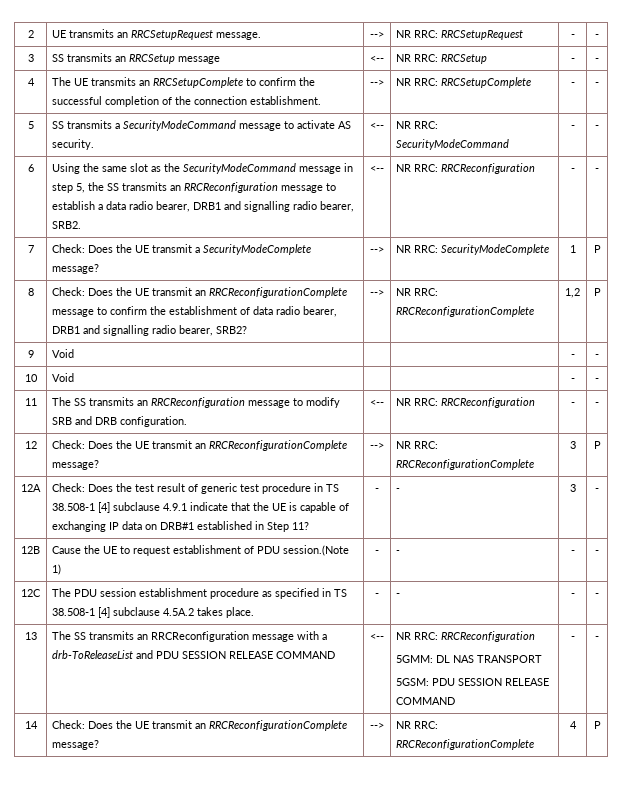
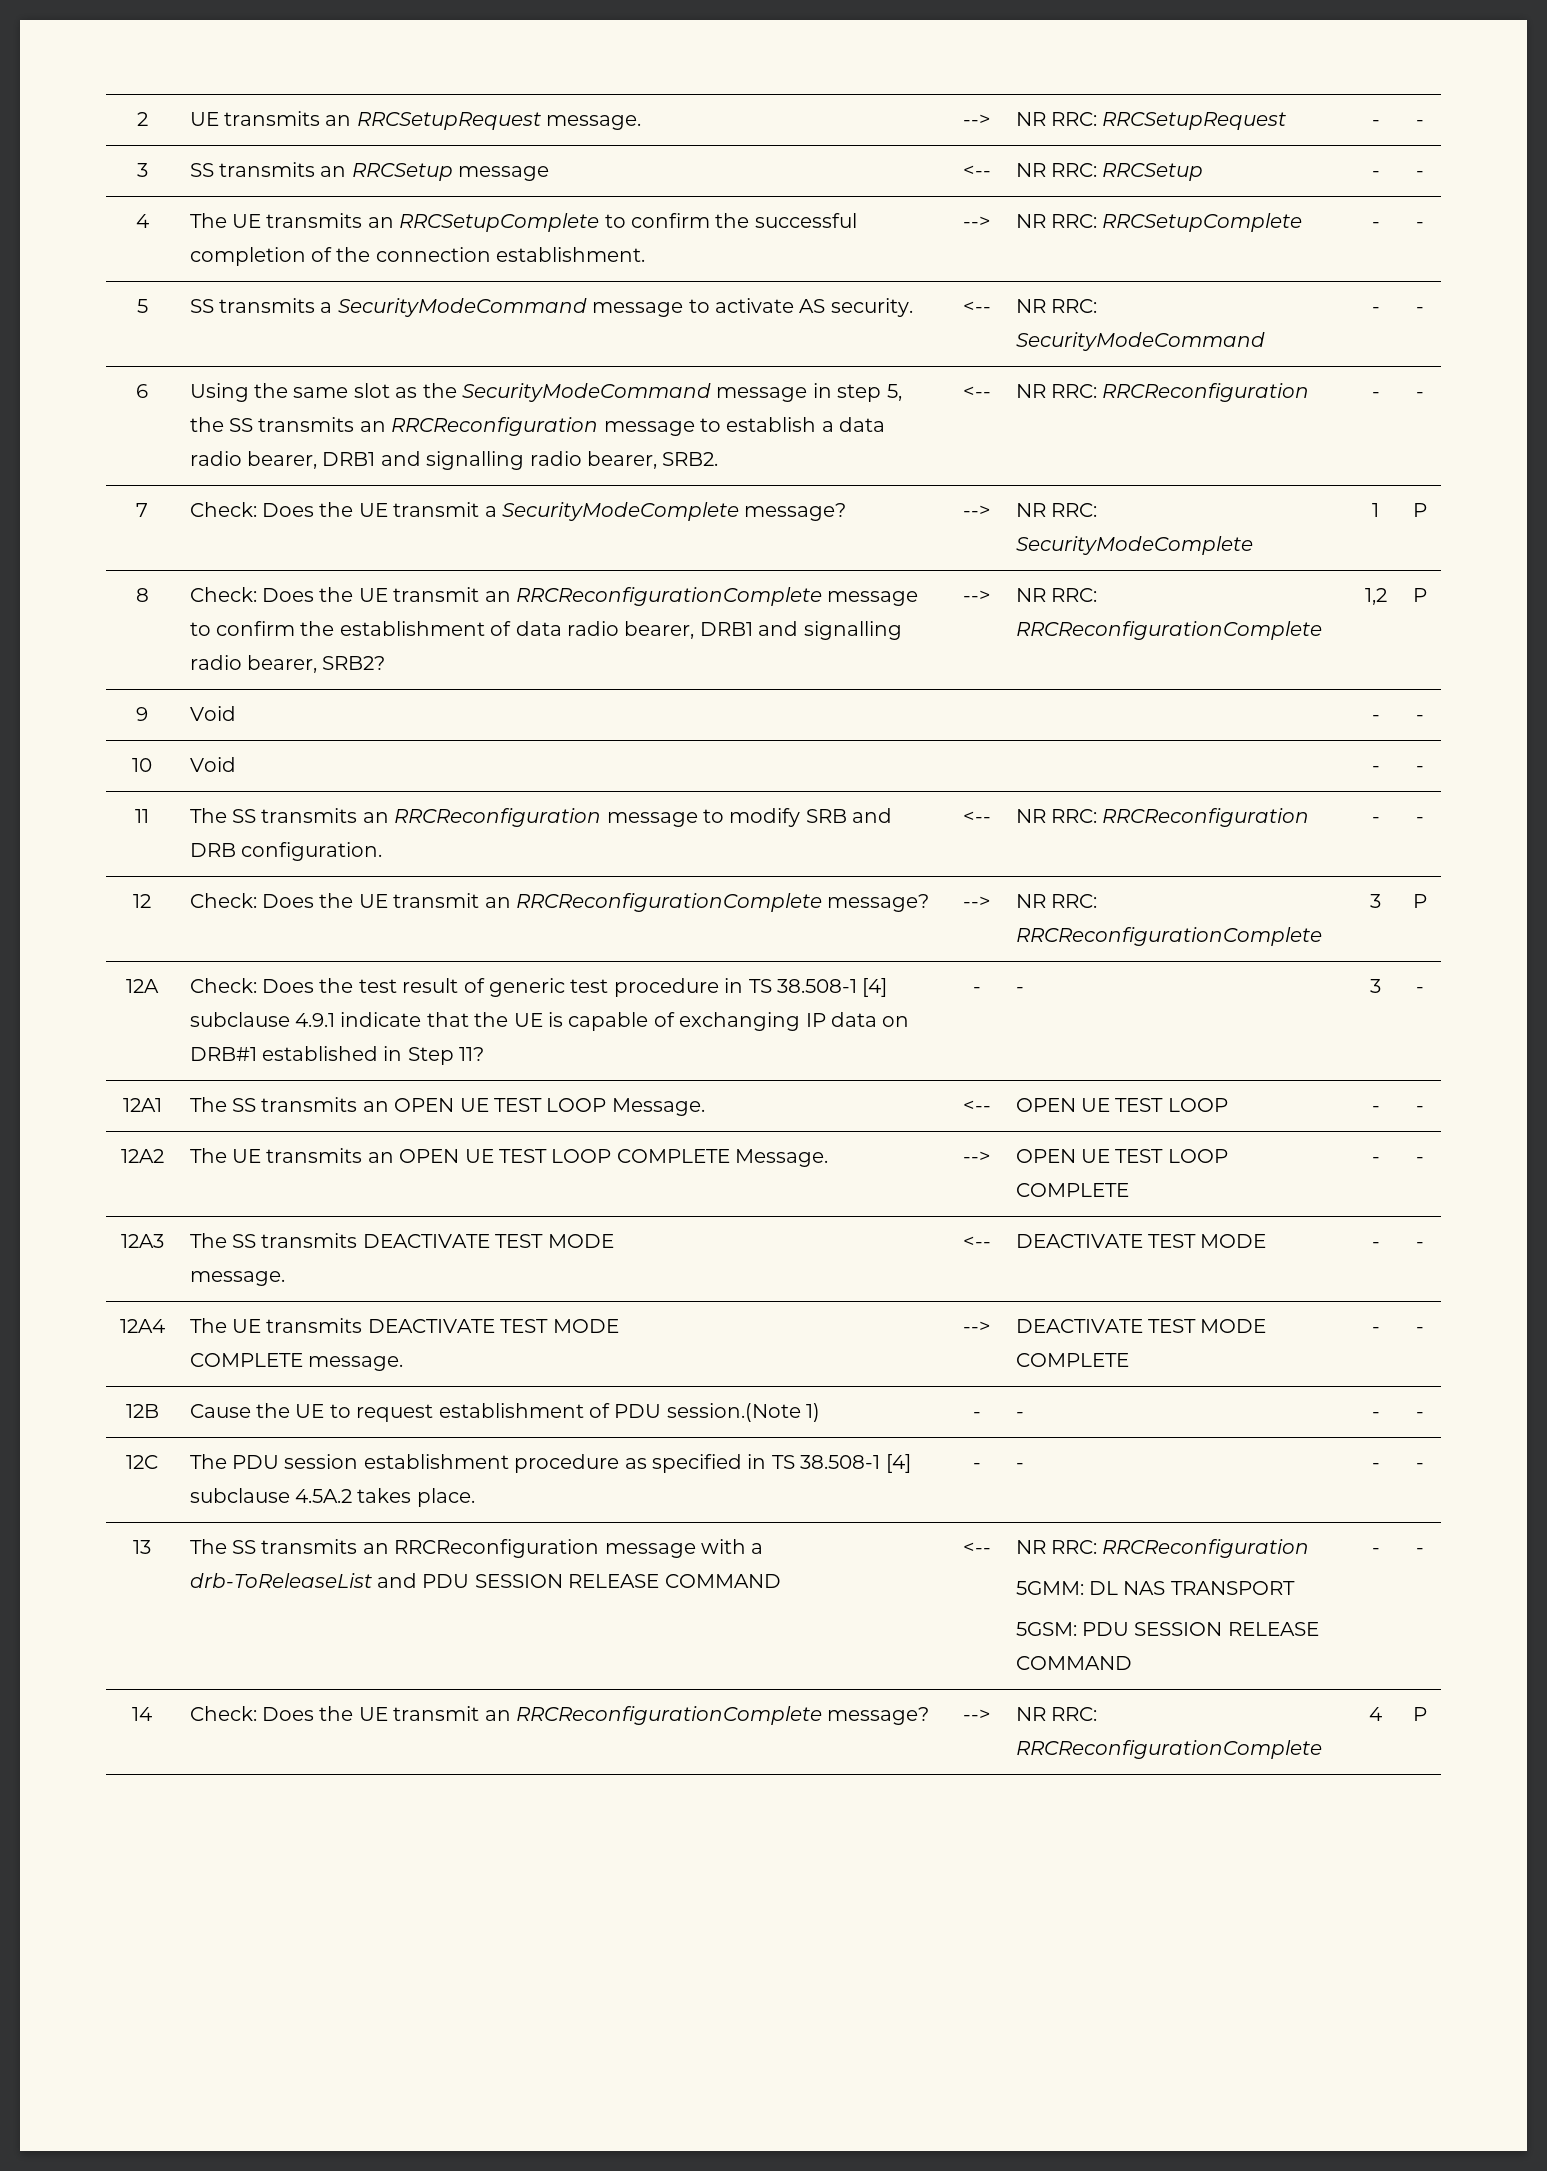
+ 12A1 | The SS transmits an OPEN UE TEST LOOP Message. | <-- | OPEN UE TEST LOOP | - | -
+ 12A2 | The UE transmits an OPEN UE TEST LOOP COMPLETE Message. | --> | OPEN UE TEST LOOP COMPLETE | - | -
+ 12A3 | The SS transmits DEACTIVATE TEST MODE
+ message. | <-- | DEACTIVATE TEST MODE | - | -
+ 12A4 | The UE transmits DEACTIVATE TEST MODE
+ COMPLETE message. | --> | DEACTIVATE TEST MODE COMPLETE | - | -

